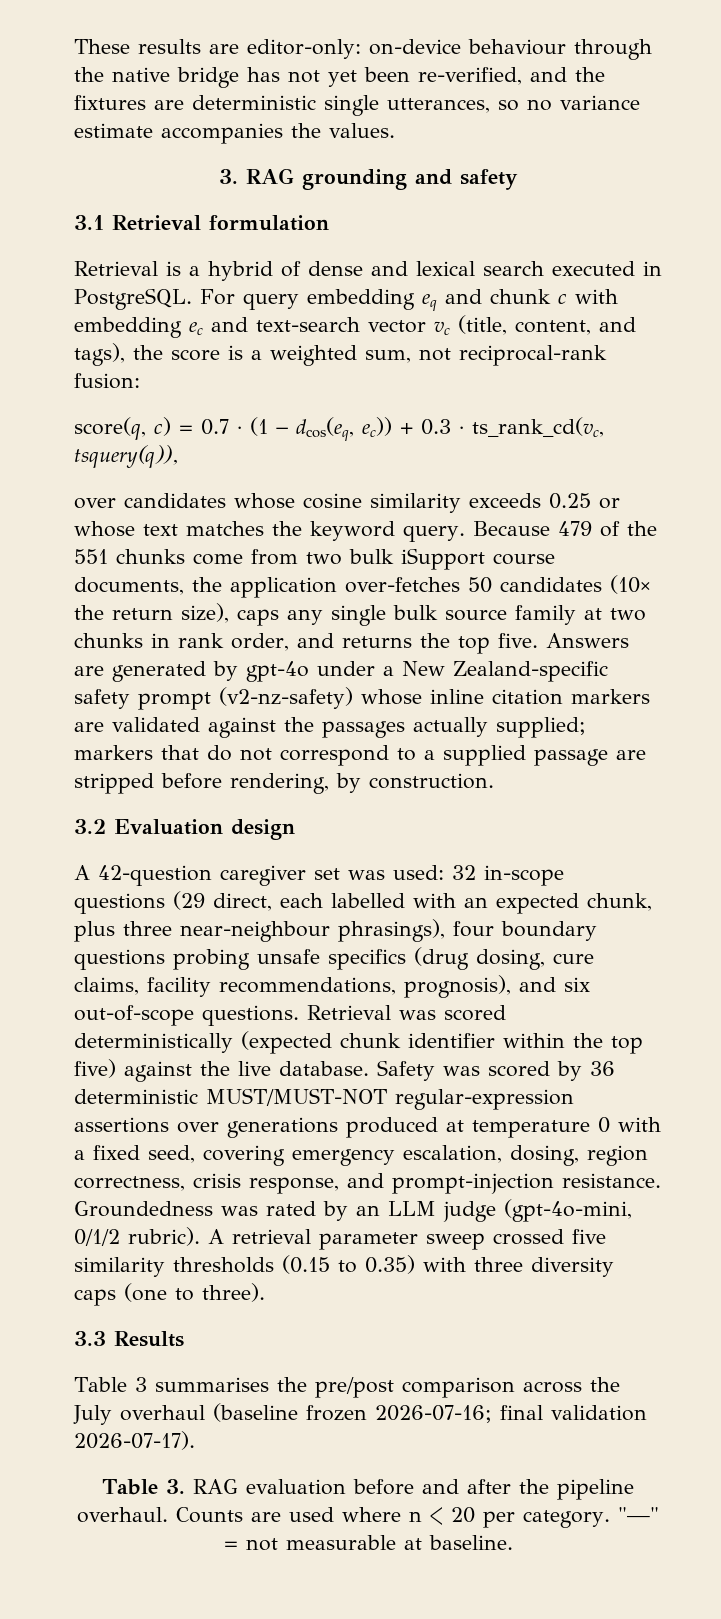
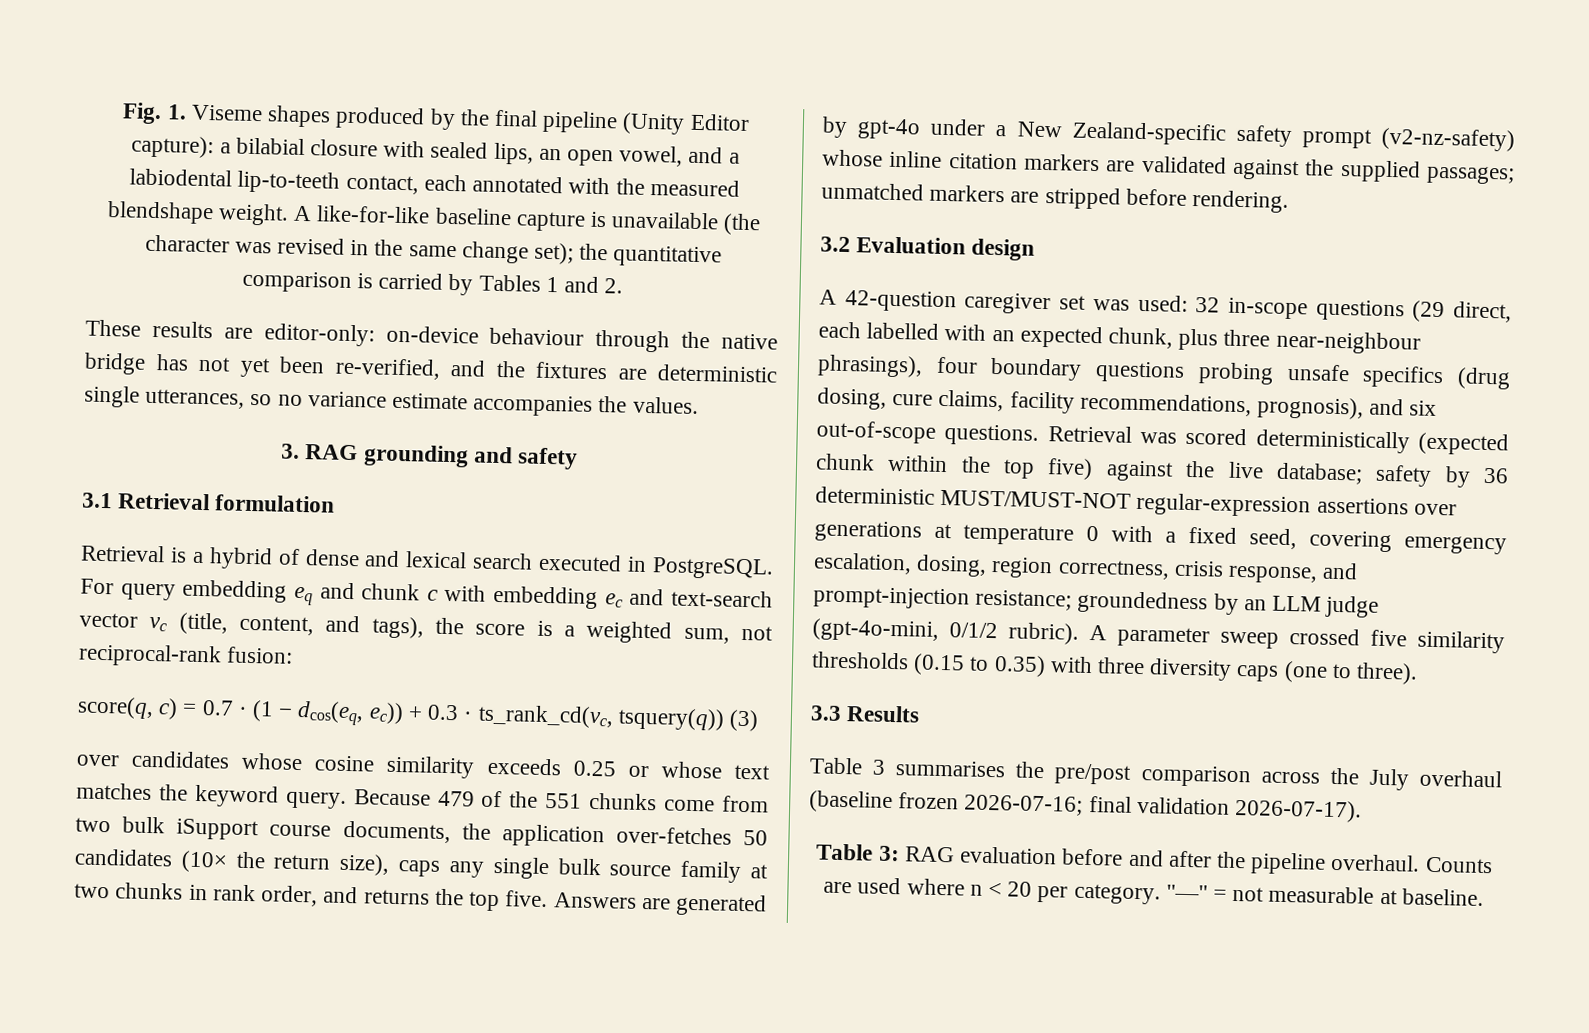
+ Fig. 1. Viseme shapes produced by the final pipeline (Unity Editor capture): a bilabial closure with sealed lips, an open vowel, and a labiodental lip-to-teeth contact, each annotated with the measured blendshape weight. A like-for-like baseline capture is unavailable (the character was revised in the same change set); the quantitative comparison is carried by Tables 1 and 2.
- score(q, c) = 0.7 · (1 − dcos(eq, ec)) + 0.3 · ts_rank_cd(vc, tsquery(q)),
+ score(q, c) = 0.7 · (1 − dcos(eq, ec)) + 0.3 · ts_rank_cd(vc, tsquery(q)) (3)
- Answers are generated by gpt-4o under a New Zealand-specific safety prompt (v2-nz-safety) whose inline citation markers are validated against the passages actually supplied; markers that do not correspond to a supplied passage are stripped before rendering, by construction.
+ Answers are generated by gpt-4o under a New Zealand-specific safety prompt (v2-nz-safety) whose inline citation markers are validated against the supplied passages; unmatched markers are stripped before rendering.
- Retrieval was scored deterministically (expected chunk identifier within the top five) against the live database. Safety was scored by 36 deterministic MUST/MUST-NOT regular-expression assertions over generations produced at temperature 0 with a fixed seed, covering emergency escalation, dosing, region correctness, crisis response, and prompt-injection resistance. Groundedness was rated by an LLM judge (gpt-4o-mini, 0/1/2 rubric).
+ Retrieval was scored deterministically (expected chunk within the top five) against the live database; safety by 36 deterministic MUST/MUST-NOT regular-expression assertions over generations at temperature 0 with a fixed seed, covering emergency escalation, dosing, region correctness, crisis response, and prompt-injection resistance; groundedness by an LLM judge (gpt-4o-mini, 0/1/2 rubric).
- A retrieval parameter sweep crossed five similarity thresholds (0.15 to 0.35) with three diversity caps (one to three).
+ A parameter sweep crossed five similarity thresholds (0.15 to 0.35) with three diversity caps (one to three).
- Table 3. RAG evaluation before and after the pipeline overhaul.
+ Table 3: RAG evaluation before and after the pipeline overhaul.

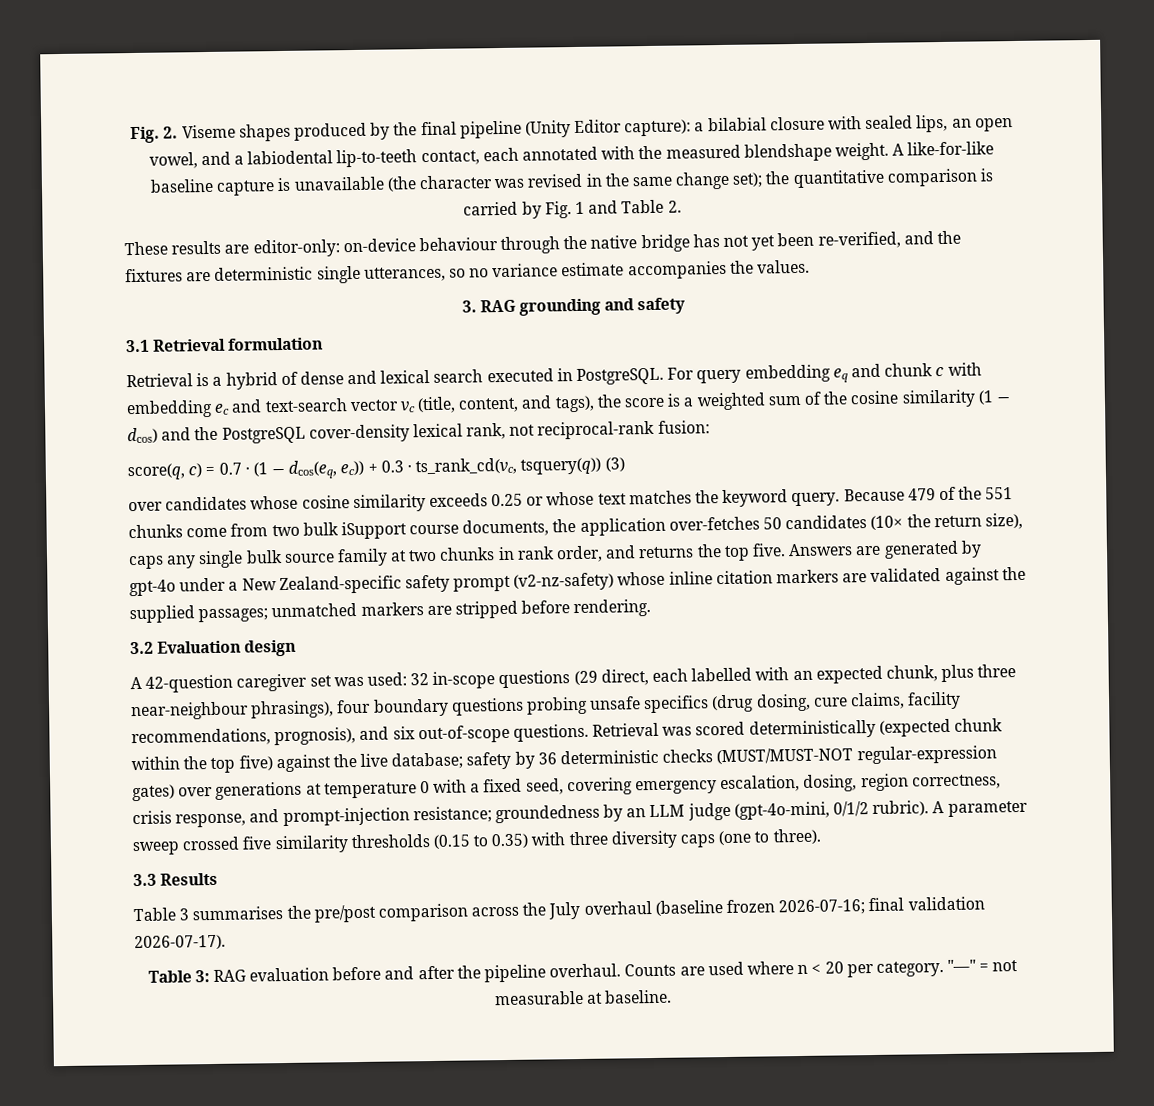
- Fig. 1. Viseme shapes produced by the final pipeline (Unity Editor capture): a bilabial closure with sealed lips, an open vowel, and a labiodental lip-to-teeth contact, each annotated with the measured blendshape weight.
+ Fig. 2. Viseme shapes produced by the final pipeline (Unity Editor capture): a bilabial closure with sealed lips, an open vowel, and a labiodental lip-to-teeth contact, each annotated with the measured blendshape weight.
- A like-for-like baseline capture is unavailable (the character was revised in the same change set); the quantitative comparison is carried by Tables 1 and 2.
+ A like-for-like baseline capture is unavailable (the character was revised in the same change set); the quantitative comparison is carried by Fig. 1 and Table 2.
- For query embedding eq and chunk c with embedding ec and text-search vector vc (title, content, and tags), the score is a weighted sum, not reciprocal-rank fusion:
+ For query embedding eq and chunk c with embedding ec and text-search vector vc (title, content, and tags), the score is a weighted sum of the cosine similarity (1 − dcos) and the PostgreSQL cover-density lexical rank, not reciprocal-rank fusion:
- Retrieval was scored deterministically (expected chunk within the top five) against the live database; safety by 36 deterministic MUST/MUST-NOT regular-expression assertions over generations at temperature 0 with a fixed seed, covering emergency escalation, dosing, region correctness, crisis response, and prompt-injection resistance; groundedness by an LLM judge (gpt-4o-mini, 0/1/2 rubric).
+ Retrieval was scored deterministically (expected chunk within the top five) against the live database; safety by 36 deterministic checks (MUST/MUST-NOT regular-expression gates) over generations at temperature 0 with a fixed seed, covering emergency escalation, dosing, region correctness, crisis response, and prompt-injection resistance; groundedness by an LLM judge (gpt-4o-mini, 0/1/2 rubric).

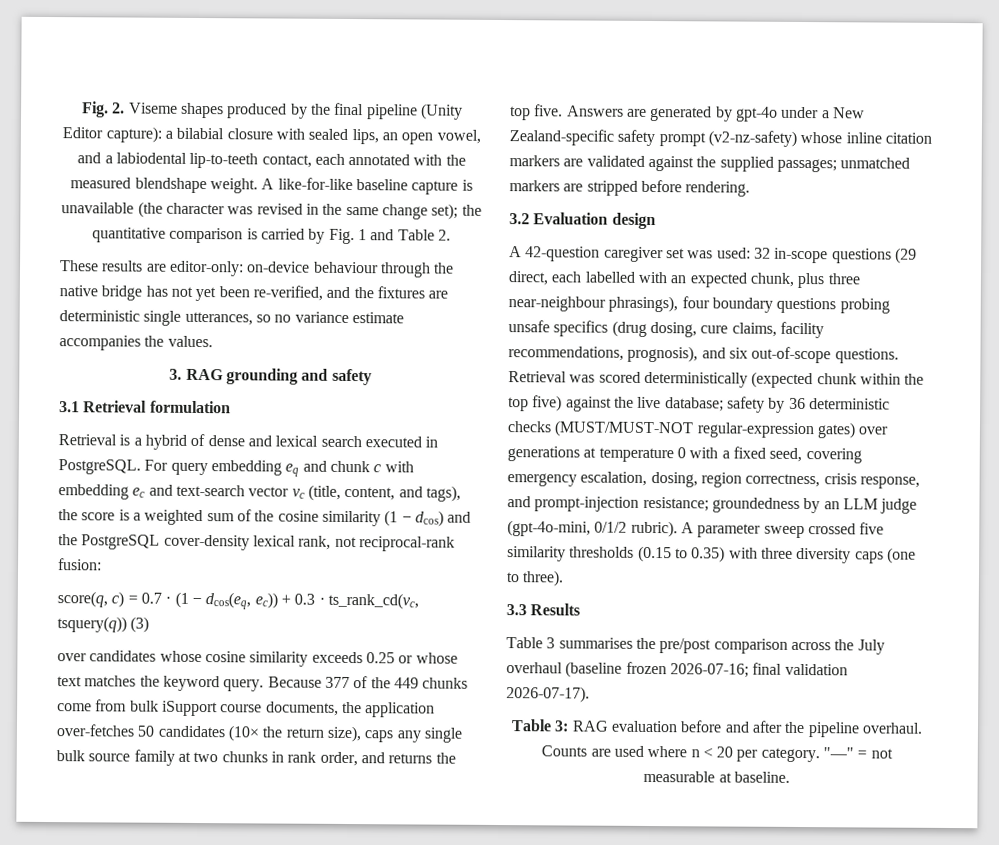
- Because 479 of the 551 chunks come from two bulk iSupport course documents, the application over-fetches 50 candidates (10× the return size), caps any single bulk source family at two chunks in rank order, and returns the top five.
+ Because 377 of the 449 chunks come from bulk iSupport course documents, the application over-fetches 50 candidates (10× the return size), caps any single bulk source family at two chunks in rank order, and returns the top five.

